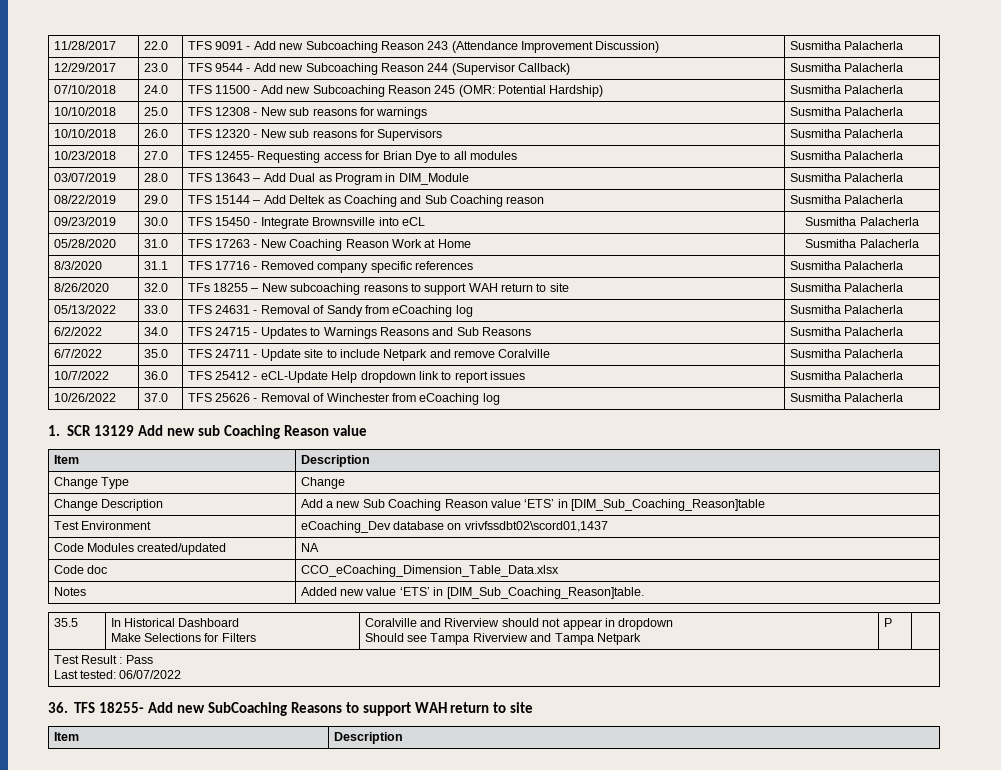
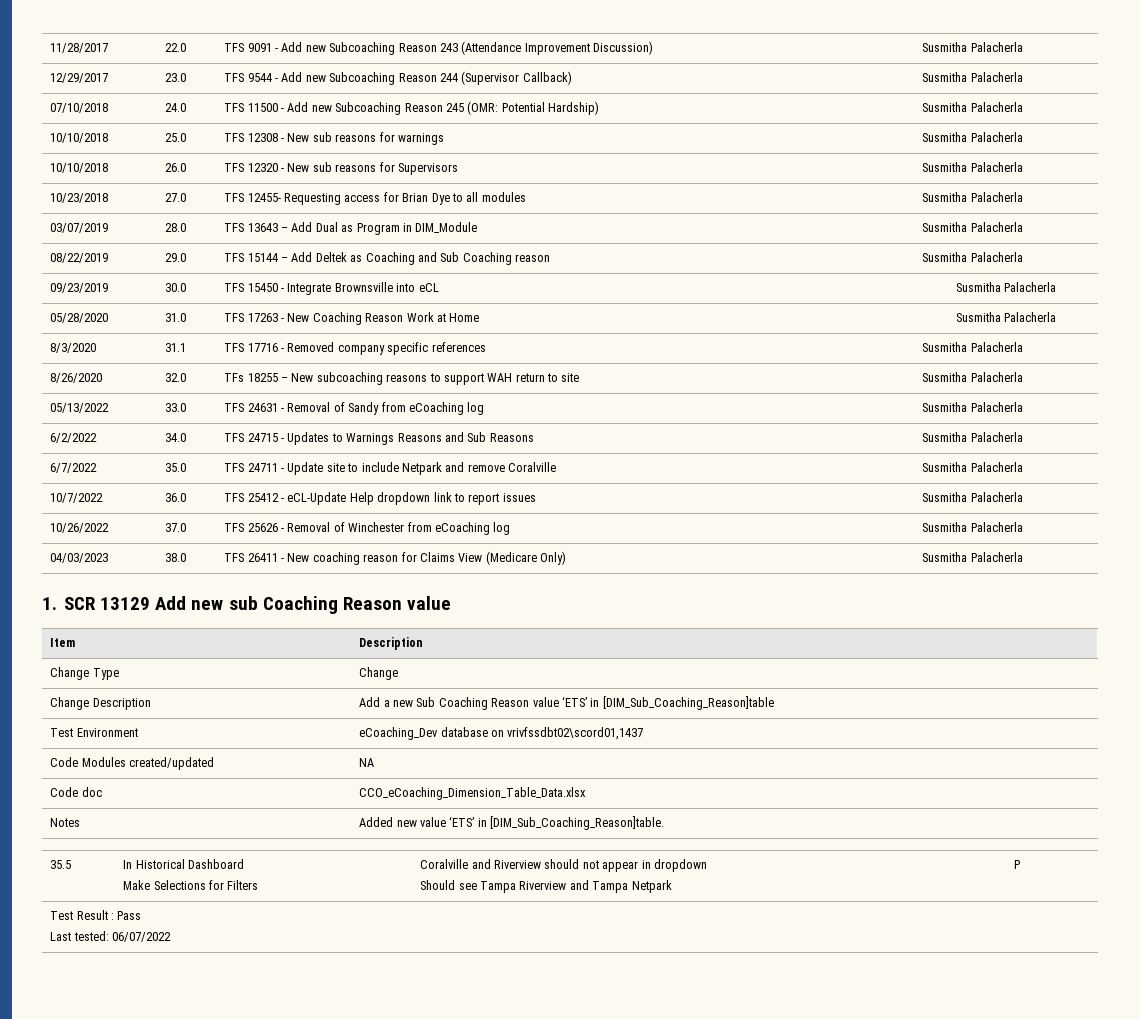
+ 04/03/2023 | 38.0 | TFS 26411 - New coaching reason for Claims View (Medicare Only) | Susmitha Palacherla
- 36. TFS 18255- Add new SubCoaching Reasons to support WAH return to site
- Item | Description

